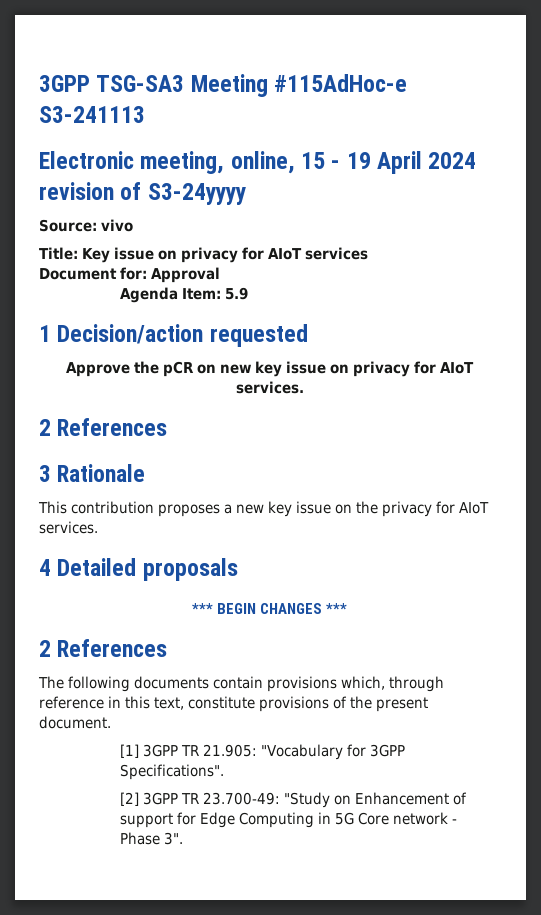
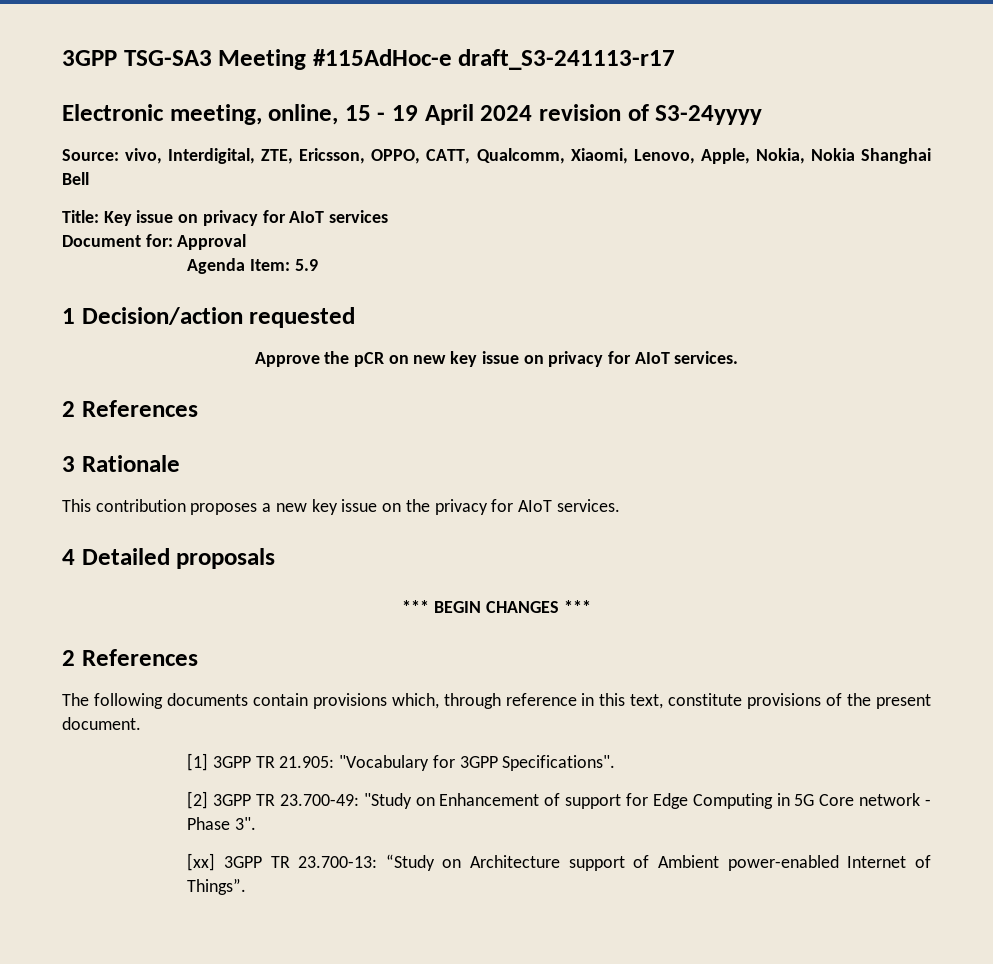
- 3GPP TSG-SA3 Meeting #115AdHoc-e S3-241113
+ 3GPP TSG-SA3 Meeting #115AdHoc-e draft_S3-241113-r17
- Source: vivo
+ Source: vivo, Interdigital, ZTE, Ericsson, OPPO, CATT, Qualcomm, Xiaomi, Lenovo, Apple, Nokia, Nokia Shanghai Bell
+ [xx] 3GPP TR 23.700-13: “Study on Architecture support of Ambient power-enabled Internet of Things”.

